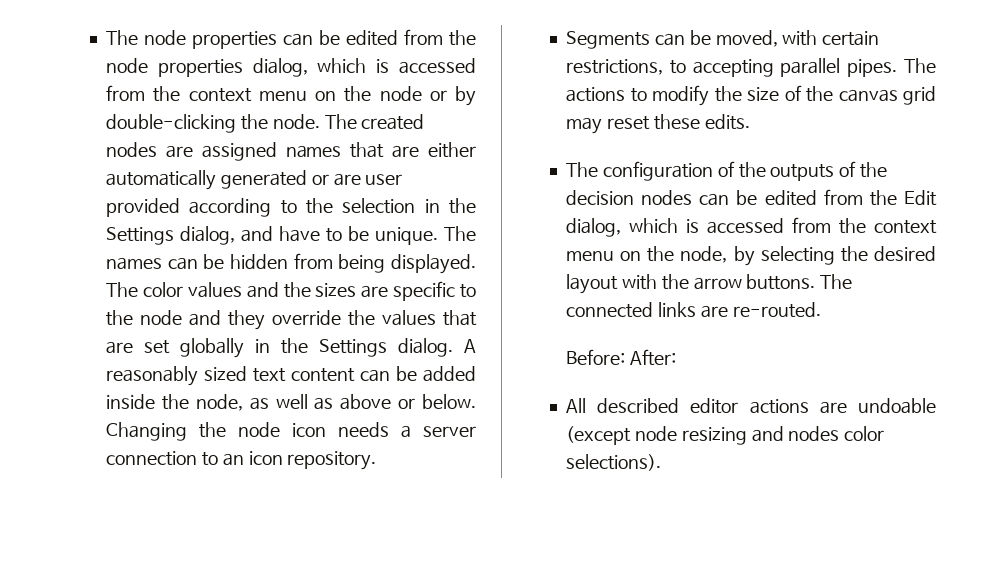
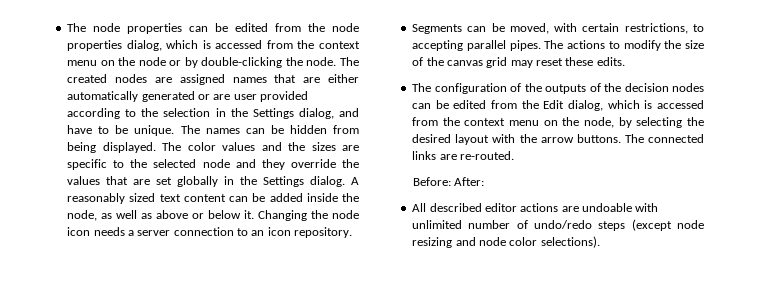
- The color values and the sizes are specific to the node and they override the values that are set globally in the Settings dialog.
+ The color values and the sizes are specific to the selected node and they override the values that are set globally in the Settings dialog.
- A reasonably sized text content can be added inside the node, as well as above or below.
+ A reasonably sized text content can be added inside the node, as well as above or below it.
- All described editor actions are undoable (except node resizing and nodes color selections).
+ All described editor actions are undoable with unlimited number of undo/redo steps (except node resizing and node color selections).

